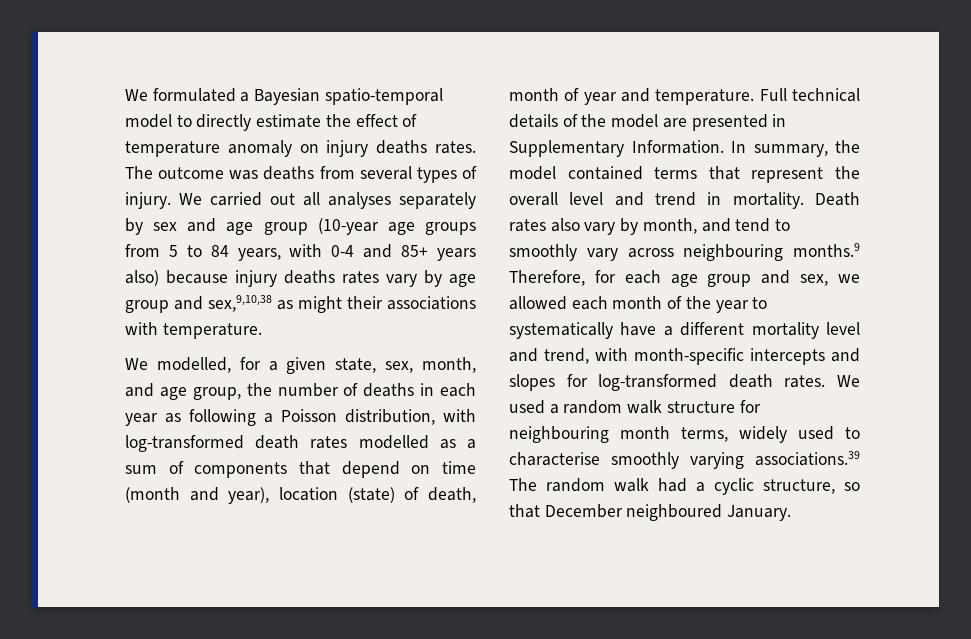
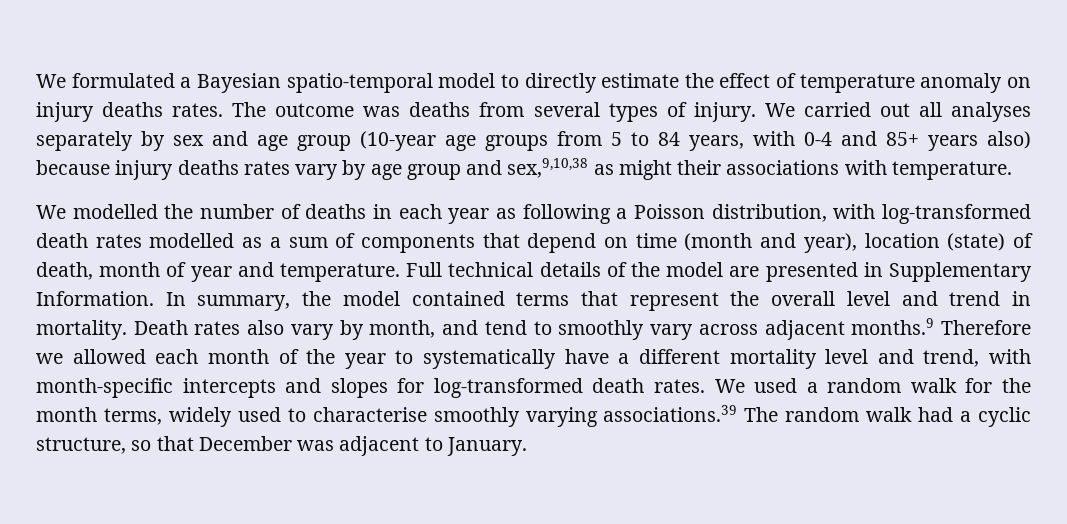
- We modelled, for a given state, sex, month, and age group, the number of deaths in each year as following a Poisson distribution, with log-transformed death rates modelled as a sum of components that depend on time (month and year), location (state) of death, month of year and temperature.
+ We modelled the number of deaths in each year as following a Poisson distribution, with log-transformed death rates modelled as a sum of components that depend on time (month and year), location (state) of death, month of year and temperature.
- Death rates also vary by month, and tend to smoothly vary across neighbouring months.9 Therefore, for each age group and sex, we allowed each month of the year to systematically have a different mortality level and trend, with month-specific intercepts and slopes for log-transformed death rates.
+ Death rates also vary by month, and tend to smoothly vary across adjacent months.9 Therefore we allowed each month of the year to systematically have a different mortality level and trend, with month-specific intercepts and slopes for log-transformed death rates.
- We used a random walk structure for neighbouring month terms, widely used to characterise smoothly varying associations.39 The random walk had a cyclic structure, so that December neighboured January.
+ We used a random walk for the month terms, widely used to characterise smoothly varying associations.39 The random walk had a cyclic structure, so that December was adjacent to January.

